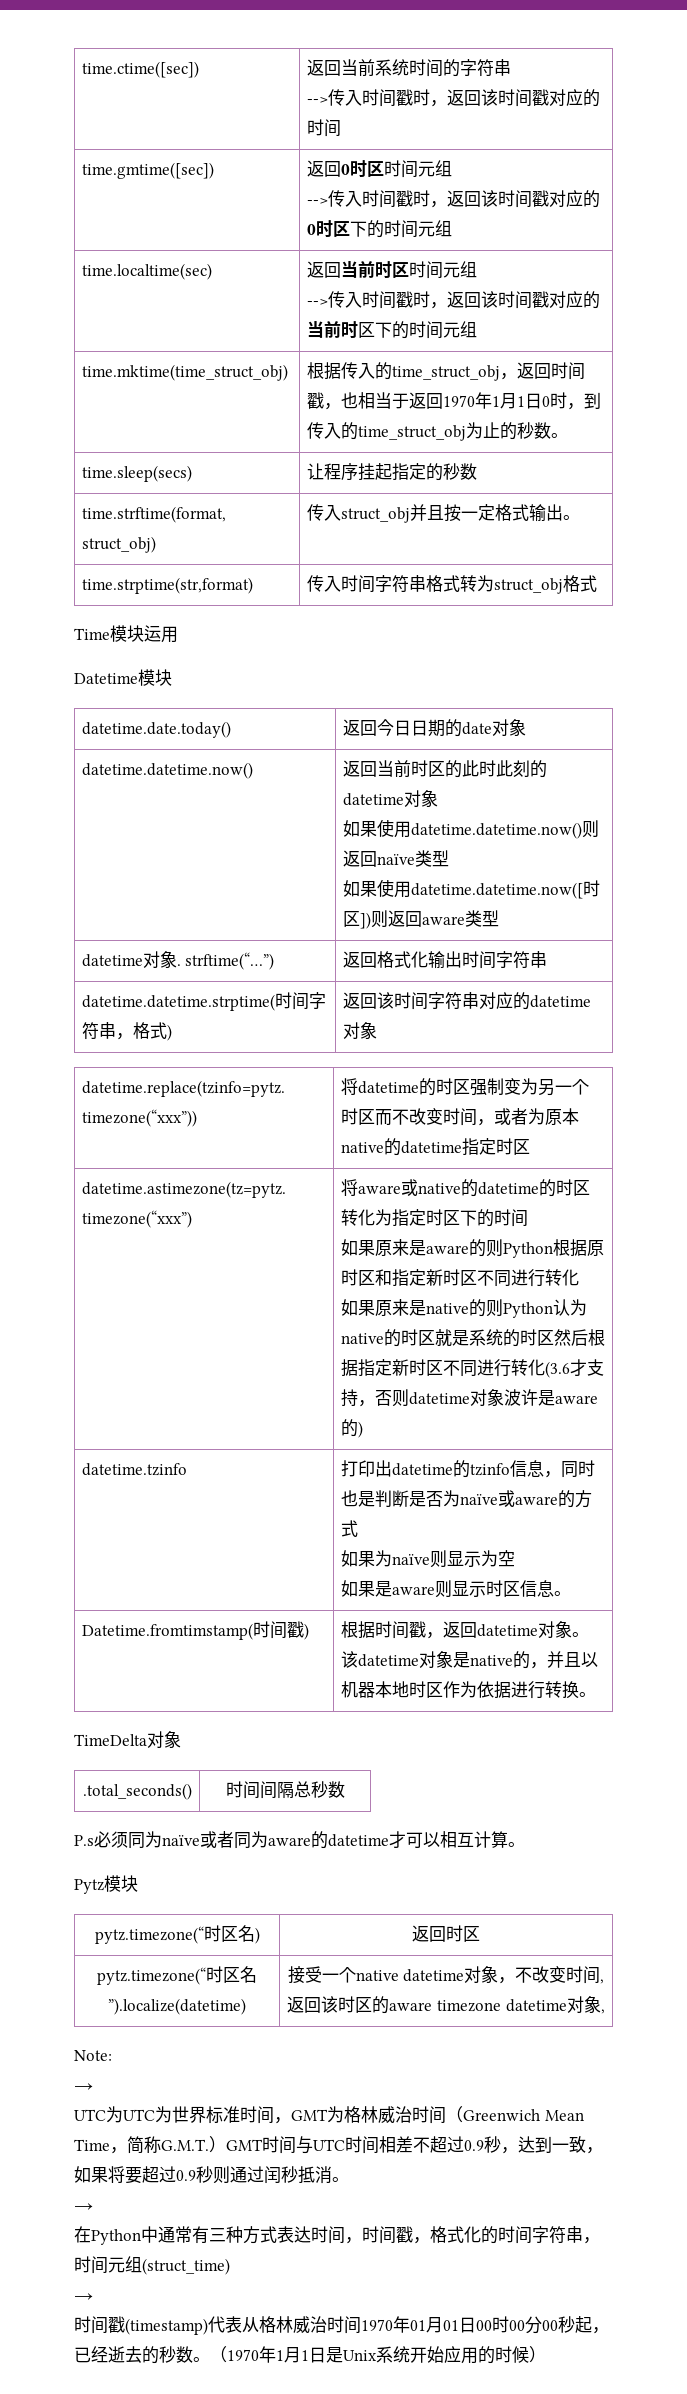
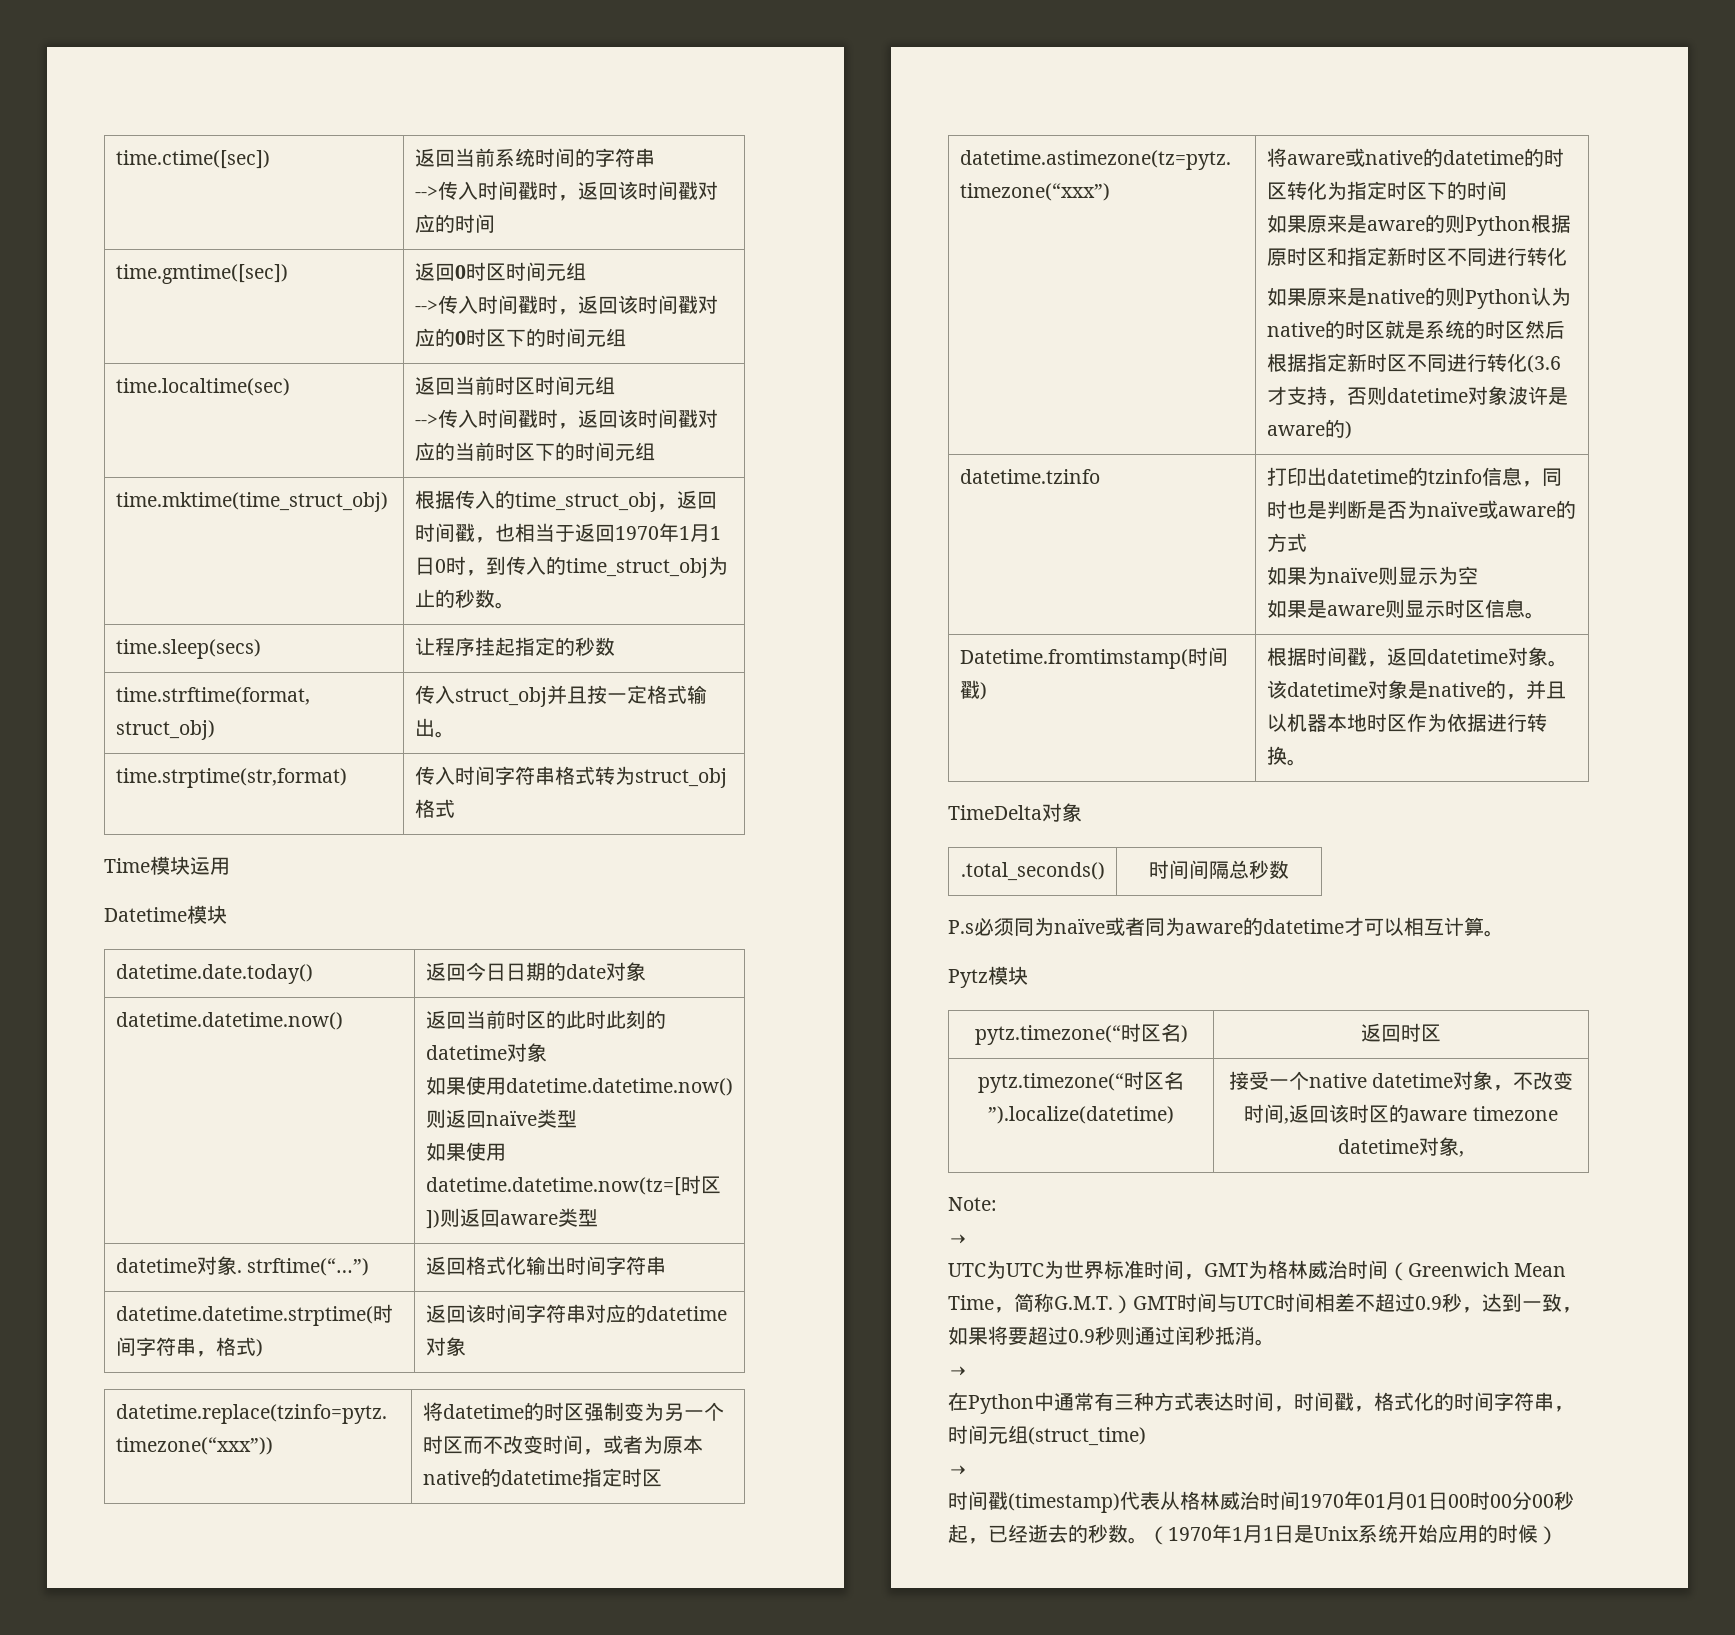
  datetime.datetime.now() | 返回当前时区的此时此刻的datetime对象
  如果使用datetime.datetime.now()则返回naïve类型
- 如果使用datetime.datetime.now([时区])则返回aware类型
+ 如果使用datetime.datetime.now(tz=[时区])则返回aware类型

